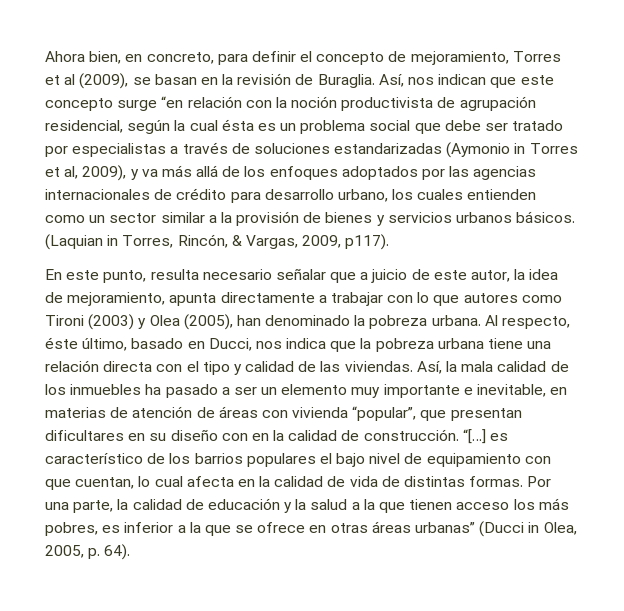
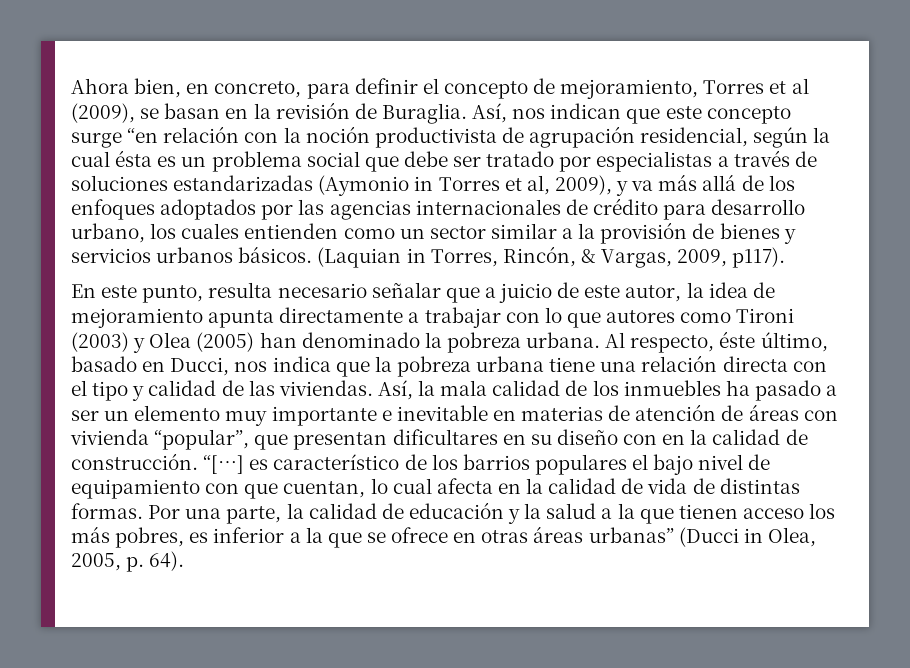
- En este punto, resulta necesario señalar que a juicio de este autor, la idea de mejoramiento, apunta directamente a trabajar con lo que autores como Tironi (2003) y Olea (2005), han denominado la pobreza urbana.
+ En este punto, resulta necesario señalar que a juicio de este autor, la idea de mejoramiento apunta directamente a trabajar con lo que autores como Tironi (2003) y Olea (2005) han denominado la pobreza urbana.
- Así, la mala calidad de los inmuebles ha pasado a ser un elemento muy importante e inevitable, en materias de atención de áreas con vivienda “popular”, que presentan dificultares en su diseño con en la calidad de construcción.
+ Así, la mala calidad de los inmuebles ha pasado a ser un elemento muy importante e inevitable en materias de atención de áreas con vivienda “popular”, que presentan dificultares en su diseño con en la calidad de construcción.

